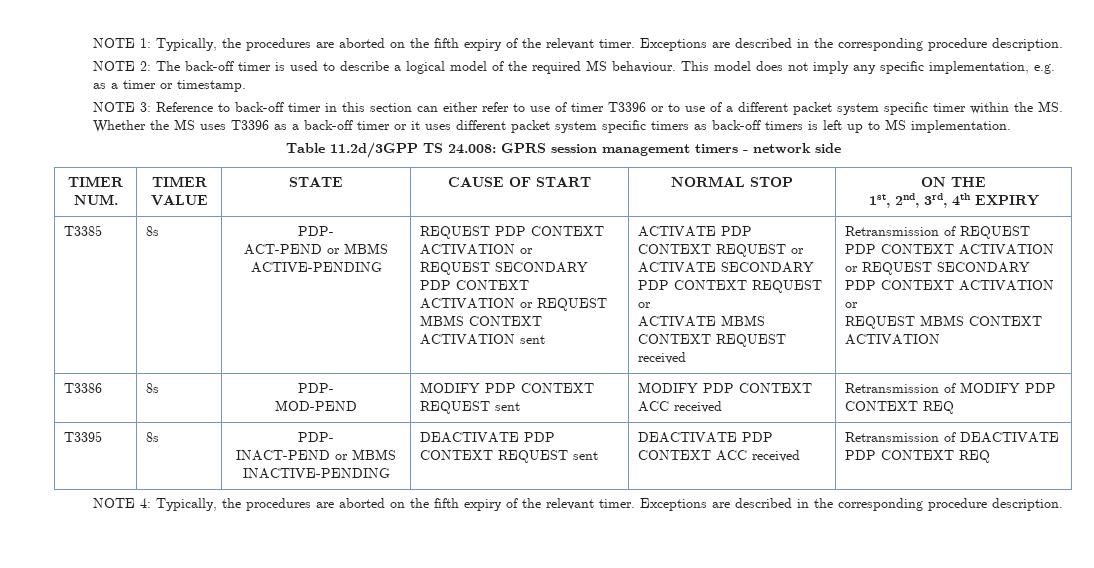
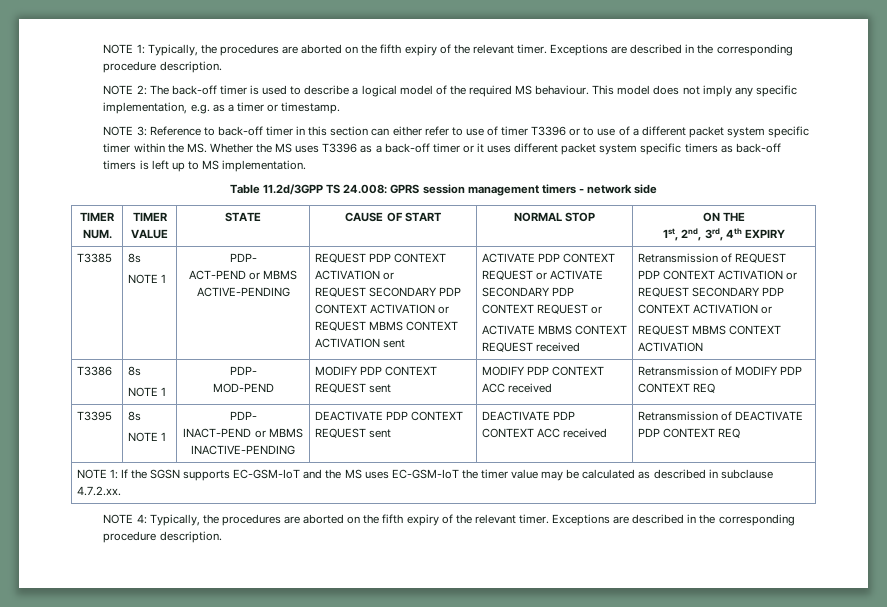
  T3385 | 8s
+ NOTE 1
- T3386 | 8s | PDP-
+ T3386 | 8s
+ NOTE 1 | PDP-
- T3395 | 8s | PDP-
+ T3395 | 8s
+ NOTE 1 | PDP-
+ NOTE 1: If the SGSN supports EC-GSM-IoT and the MS uses EC-GSM-IoT the timer value may be calculated as described in subclause 4.7.2.xx.

